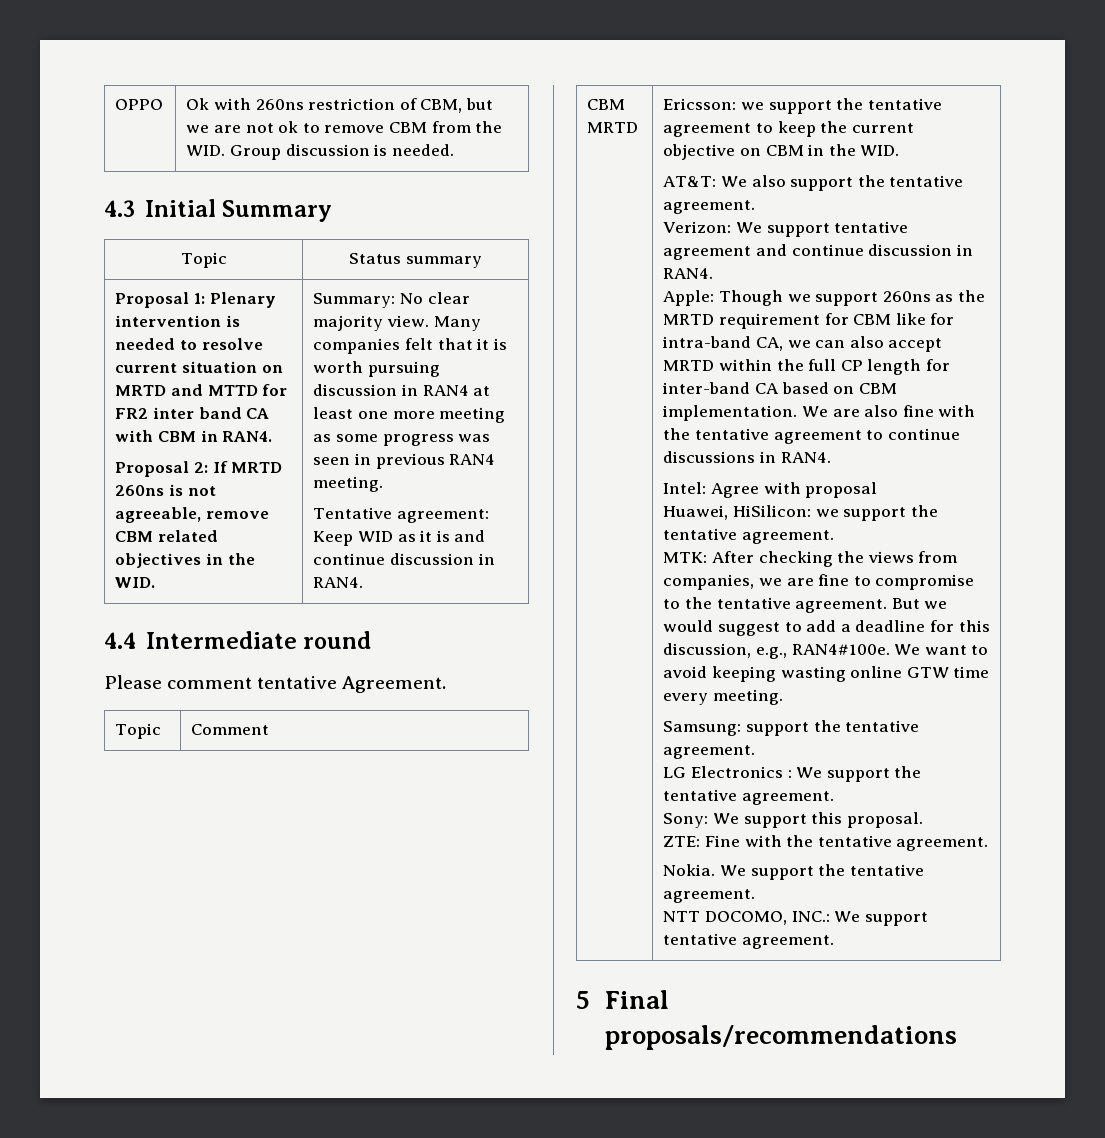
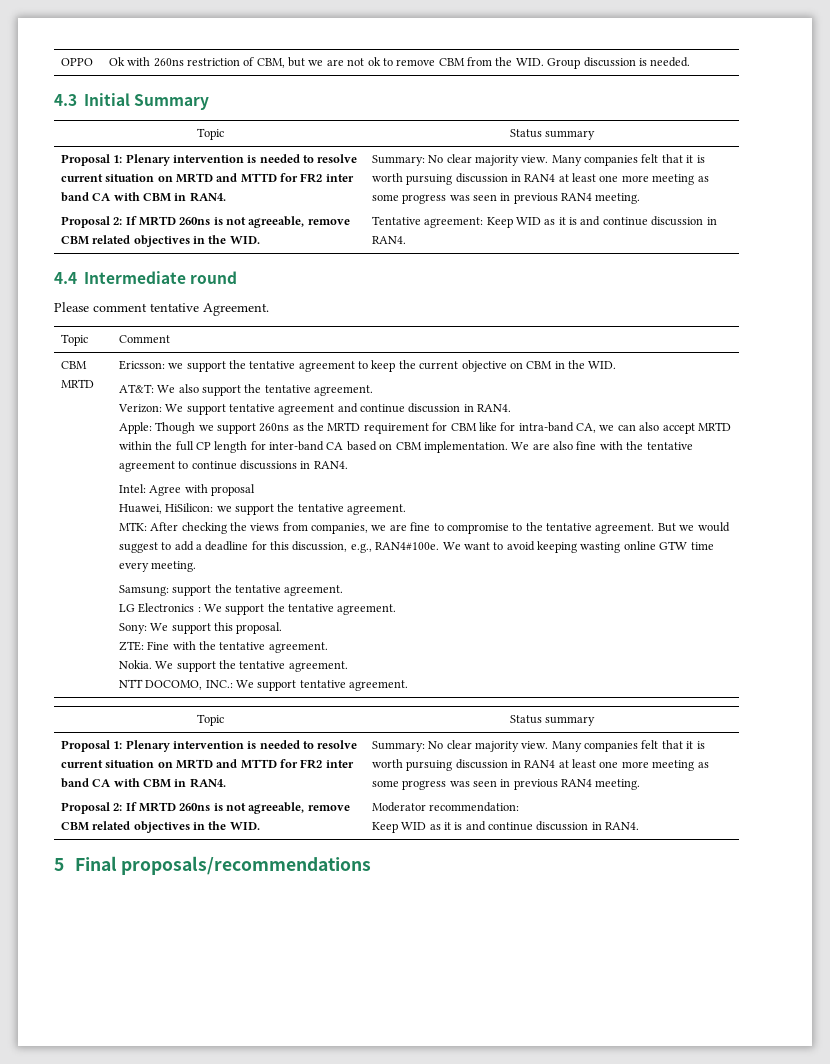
  NTT DOCOMO, INC.: We support tentative agreement.
+ Topic | Status summary
+ Proposal 1: Plenary intervention is needed to resolve current situation on MRTD and MTTD for FR2 inter band CA with CBM in RAN4.
+ Proposal 2: If MRTD 260ns is not agreeable, remove CBM related objectives in the WID. | Summary: No clear majority view. Many companies felt that it is worth pursuing discussion in RAN4 at least one more meeting as some progress was seen in previous RAN4 meeting.
+ Moderator recommendation:
+ Keep WID as it is and continue discussion in RAN4.

